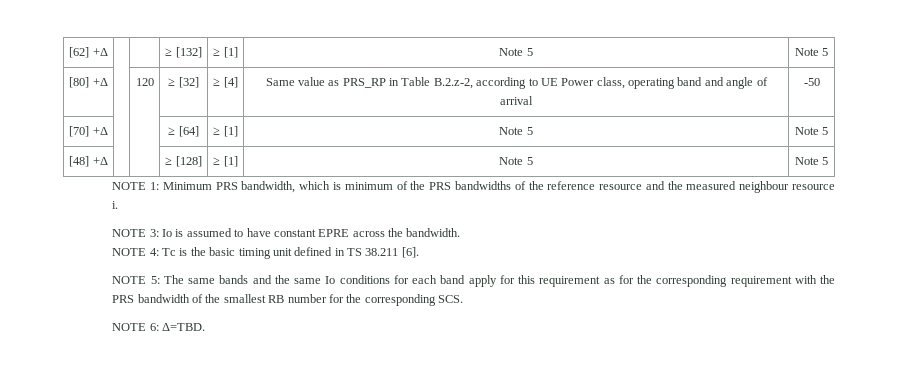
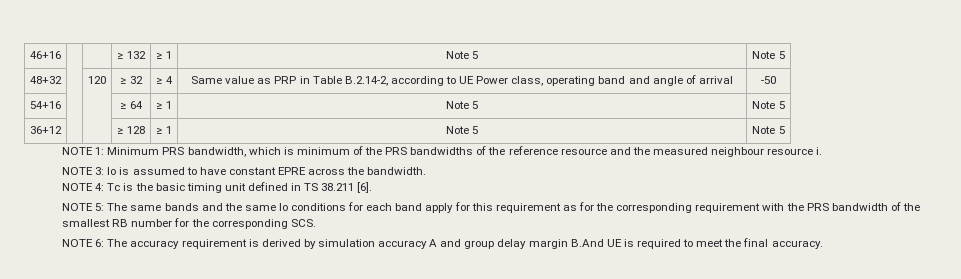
- [62] +Δ | | | ≥ [132] | ≥ [1] | Note 5 | Note 5
- [80] +Δ | | 120 | ≥ [32] | ≥ [4] | Same value as PRS_RP in Table B.2.z-2, according to UE Power class, operating band and angle of arrival | -50
+ 46+16 | | | ≥ 132 | ≥ 1 | Note 5 | Note 5
+ 48+32 | | 120 | ≥ 32 | ≥ 4 | Same value as PRP in Table B.2.14-2, according to UE Power class, operating band and angle of arrival | -50
- [70] +Δ | | | ≥ [64] | ≥ [1] | Note 5 | Note 5
- [48] +Δ | | | ≥ [128] | ≥ [1] | Note 5 | Note 5
+ 54+16 | | | ≥ 64 | ≥ 1 | Note 5 | Note 5
+ 36+12 | | | ≥ 128 | ≥ 1 | Note 5 | Note 5
- NOTE 6: Δ=TBD.
+ NOTE 6: The accuracy requirement is derived by simulation accuracy A and group delay margin B.And UE is required to meet the final accuracy.

